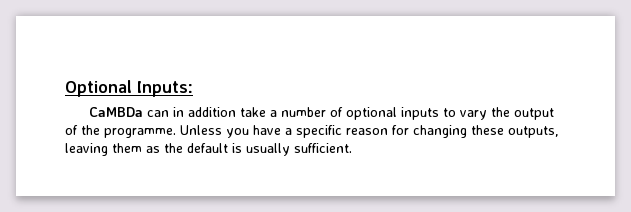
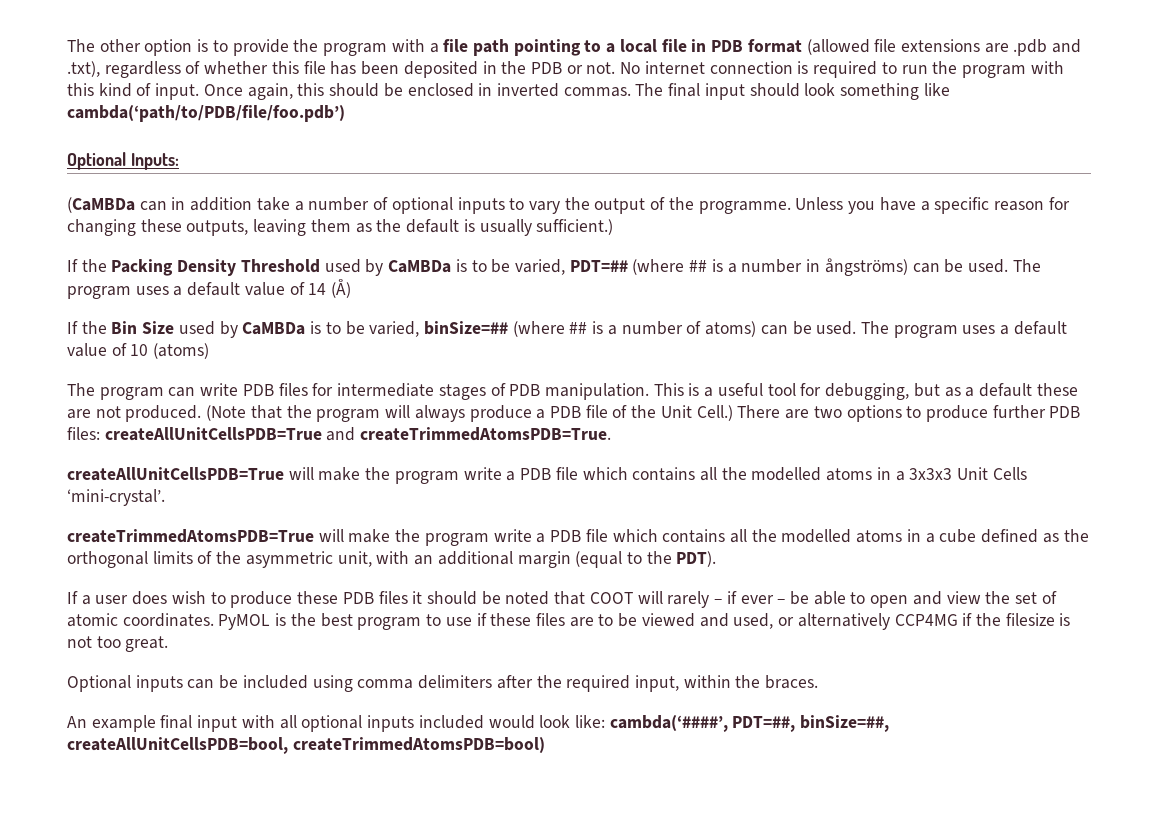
+ The other option is to provide the program with a file path pointing to a local file in PDB format (allowed file extensions are .pdb and .txt), regardless of whether this file has been deposited in the PDB or not. No internet connection is required to run the program with this kind of input. Once again, this should be enclosed in inverted commas. The final input should look something like cambda(‘path/to/PDB/file/foo.pdb’)
- CaMBDa can in addition take a number of optional inputs to vary the output of the programme.
+ (CaMBDa can in addition take a number of optional inputs to vary the output of the programme.
- Unless you have a specific reason for changing these outputs, leaving them as the default is usually sufficient.
+ Unless you have a specific reason for changing these outputs, leaving them as the default is usually sufficient.)
+ If the Packing Density Threshold used by CaMBDa is to be varied, PDT=## (where ## is a number in ångströms) can be used. The program uses a default value of 14 (Å)
+ If the Bin Size used by CaMBDa is to be varied, binSize=## (where ## is a number of atoms) can be used. The program uses a default value of 10 (atoms)
+ The program can write PDB files for intermediate stages of PDB manipulation. This is a useful tool for debugging, but as a default these are not produced. (Note that the program will always produce a PDB file of the Unit Cell.) There are two options to produce further PDB files: createAllUnitCellsPDB=True and createTrimmedAtomsPDB=True.
+ createAllUnitCellsPDB=True will make the program write a PDB file which contains all the modelled atoms in a 3x3x3 Unit Cells ‘mini-crystal’.
+ createTrimmedAtomsPDB=True will make the program write a PDB file which contains all the modelled atoms in a cube defined as the orthogonal limits of the asymmetric unit, with an additional margin (equal to the PDT).
+ If a user does wish to produce these PDB files it should be noted that COOT will rarely – if ever – be able to open and view the set of atomic coordinates. PyMOL is the best program to use if these files are to be viewed and used, or alternatively CCP4MG if the filesize is not too great.
+ Optional inputs can be included using comma delimiters after the required input, within the braces.
+ An example final input with all optional inputs included would look like: cambda(‘####’, PDT=##, binSize=##, createAllUnitCellsPDB=bool, createTrimmedAtomsPDB=bool)

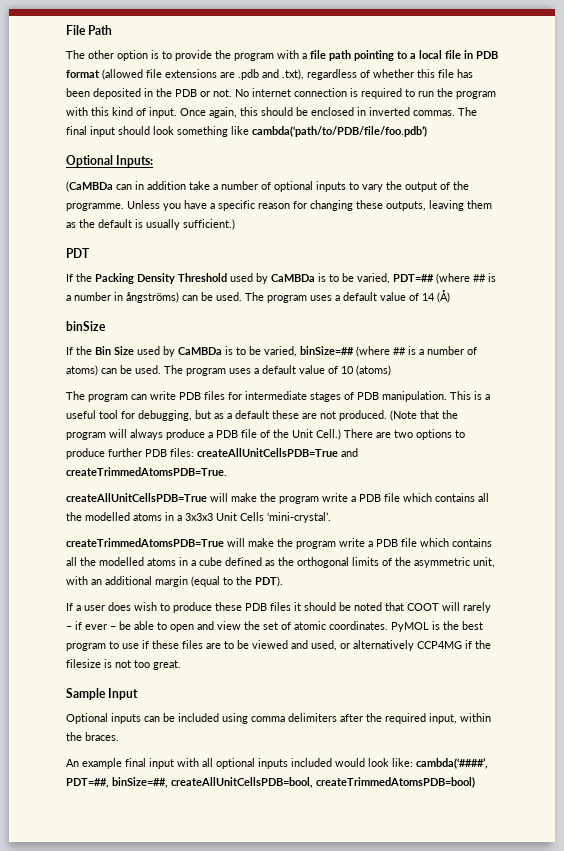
+ File Path
+ PDT
+ binSize
+ Sample Input

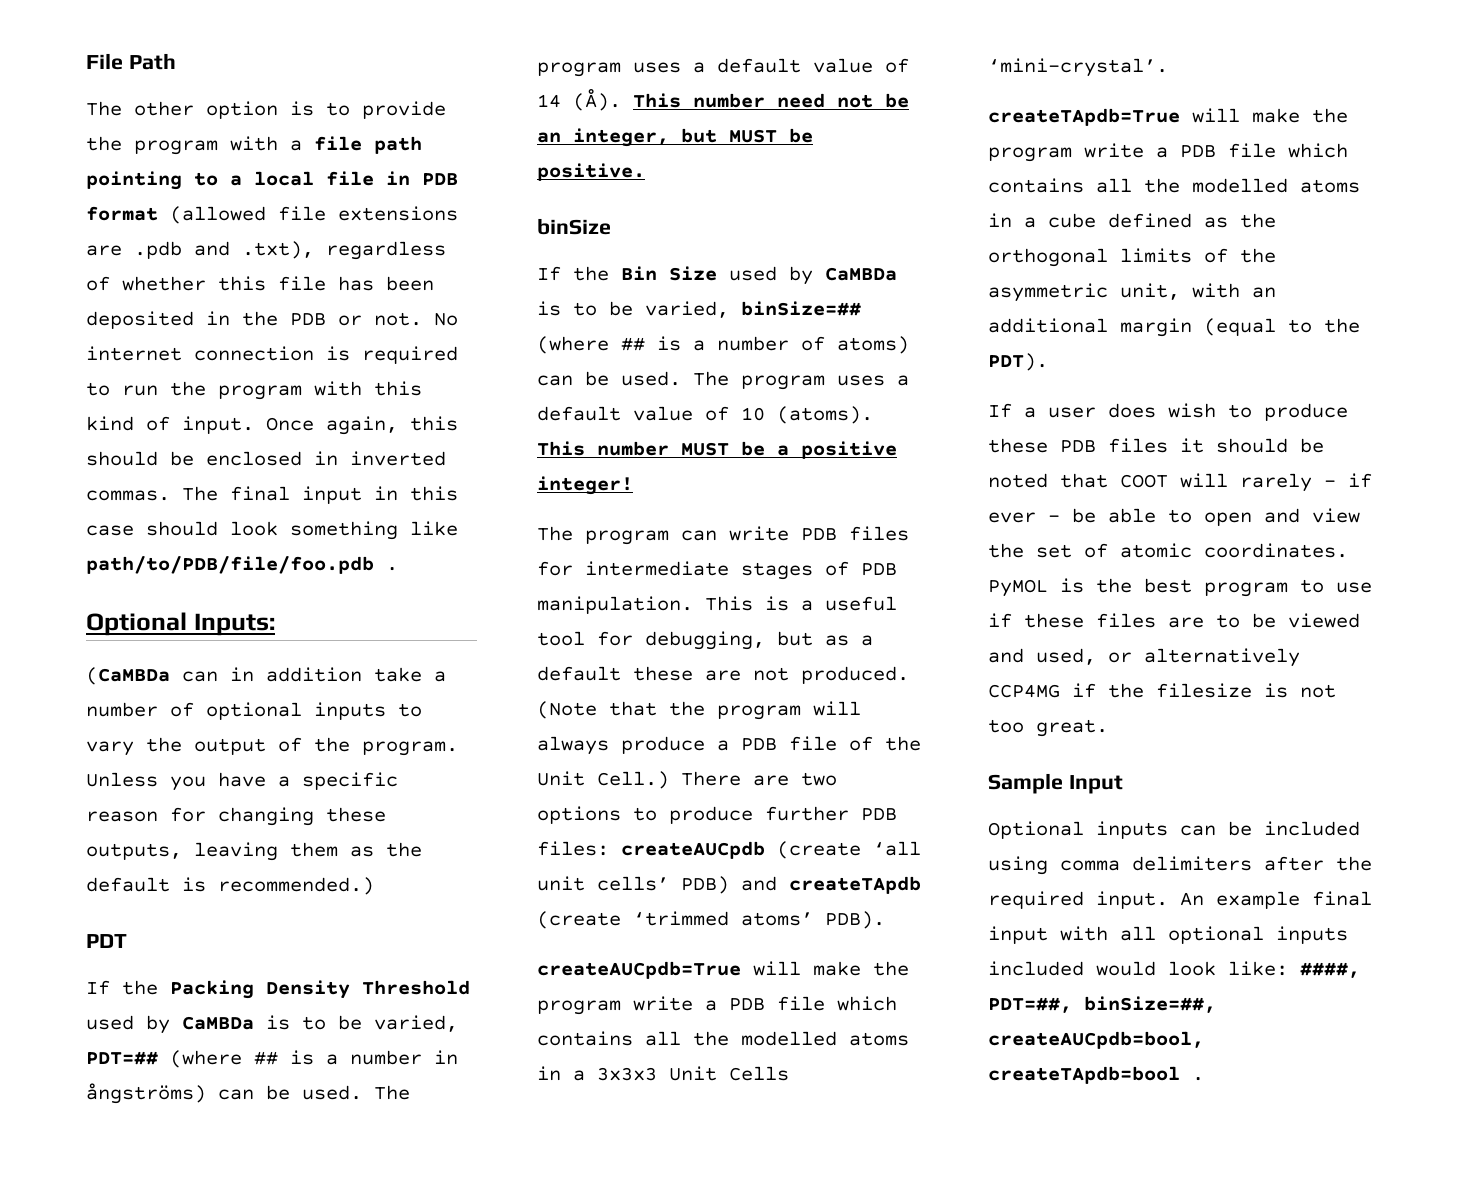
- The final input should look something like cambda(‘path/to/PDB/file/foo.pdb’)
+ The final input in this case should look something like path/to/PDB/file/foo.pdb .
- (CaMBDa can in addition take a number of optional inputs to vary the output of the programme.
+ (CaMBDa can in addition take a number of optional inputs to vary the output of the program.
- Unless you have a specific reason for changing these outputs, leaving them as the default is usually sufficient.)
+ Unless you have a specific reason for changing these outputs, leaving them as the default is recommended.)
- The program uses a default value of 14 (Å)
+ The program uses a default value of 14 (Å). This number need not be an integer, but MUST be positive.
- The program uses a default value of 10 (atoms)
+ The program uses a default value of 10 (atoms). This number MUST be a positive integer!
- There are two options to produce further PDB files: createAllUnitCellsPDB=True and createTrimmedAtomsPDB=True.
- createAllUnitCellsPDB=True will make the program write a PDB file which contains all the modelled atoms in a 3x3x3 Unit Cells ‘mini-crystal’.
+ There are two options to produce further PDB files: createAUCpdb (create ‘all unit cells’ PDB) and createTApdb (create ‘trimmed atoms’ PDB).
+ createAUCpdb=True will make the program write a PDB file which contains all the modelled atoms in a 3x3x3 Unit Cells ‘mini-crystal’.
- createTrimmedAtomsPDB=True will make the program write a PDB file which contains all the modelled atoms in a cube defined as the orthogonal limits of the asymmetric unit, with an additional margin (equal to the PDT).
+ createTApdb=True will make the program write a PDB file which contains all the modelled atoms in a cube defined as the orthogonal limits of the asymmetric unit, with an additional margin (equal to the PDT).
- Optional inputs can be included using comma delimiters after the required input, within the braces.
- An example final input with all optional inputs included would look like: cambda(‘####’, PDT=##, binSize=##, createAllUnitCellsPDB=bool, createTrimmedAtomsPDB=bool)
+ Optional inputs can be included using comma delimiters after the required input. An example final input with all optional inputs included would look like: ####, PDT=##, binSize=##, createAUCpdb=bool, createTApdb=bool .

